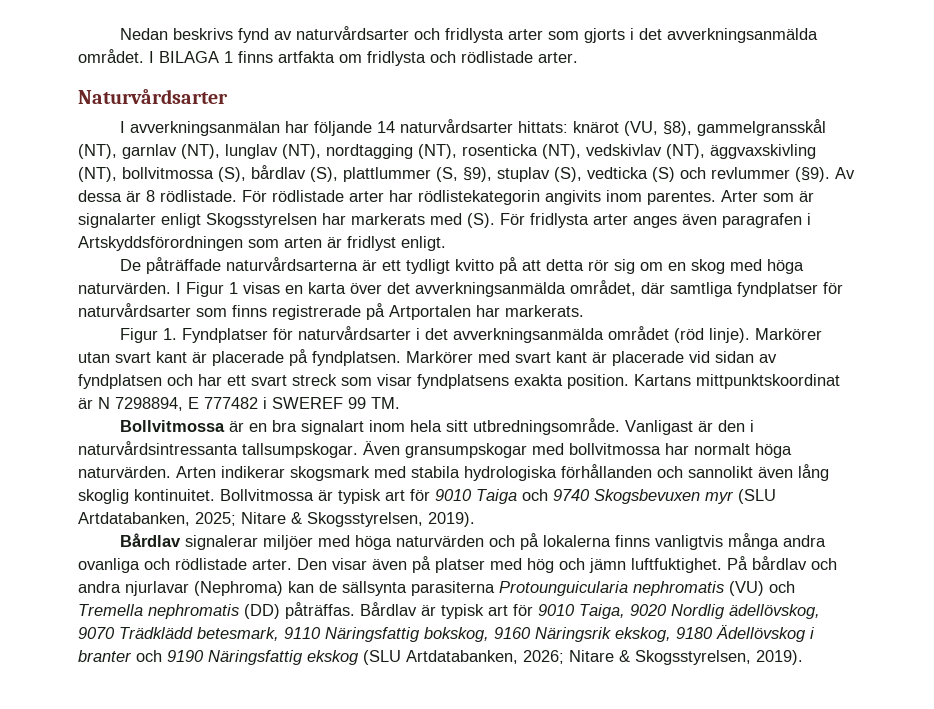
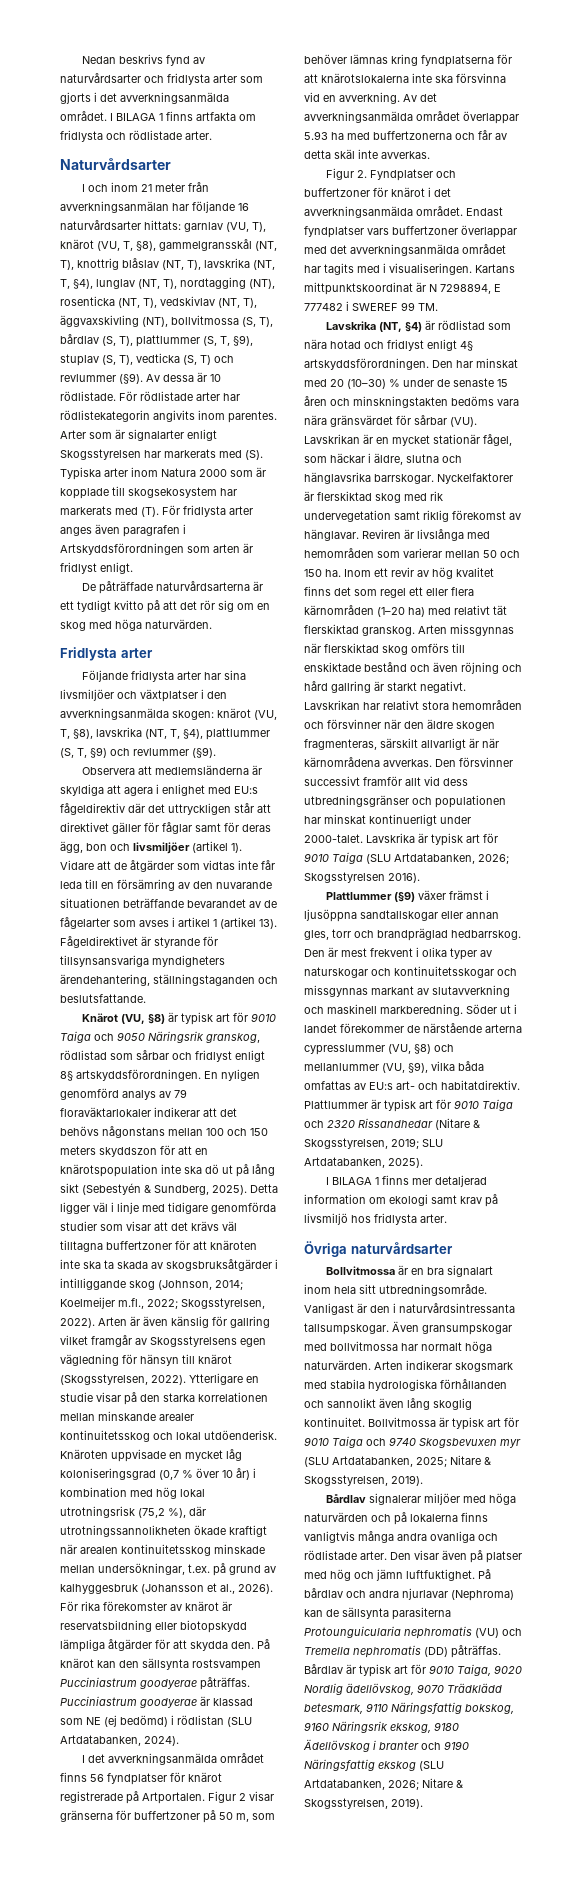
- I avverkningsanmälan har följande 14 naturvårdsarter hittats: knärot (VU, §8), gammelgransskål (NT), garnlav (NT), lunglav (NT), nordtagging (NT), rosenticka (NT), vedskivlav (NT), äggvaxskivling (NT), bollvitmossa (S), bårdlav (S), plattlummer (S, §9), stuplav (S), vedticka (S) och revlummer (§9).
+ I och inom 21 meter från avverkningsanmälan har följande 16 naturvårdsarter hittats: garnlav (VU, T), knärot (VU, T, §8), gammelgransskål (NT, T), knottrig blåslav (NT, T), lavskrika (NT, T, §4), lunglav (NT, T), nordtagging (NT), rosenticka (NT, T), vedskivlav (NT, T), äggvaxskivling (NT), bollvitmossa (S, T), bårdlav (S, T), plattlummer (S, T, §9), stuplav (S, T), vedticka (S, T) och revlummer (§9).
- Av dessa är 8 rödlistade.
+ Av dessa är 10 rödlistade.
- Arter som är signalarter enligt Skogsstyrelsen har markerats med (S). För fridlysta arter anges även paragrafen i Artskyddsförordningen som arten är fridlyst enligt.
+ Arter som är signalarter enligt Skogsstyrelsen har markerats med (S). Typiska arter inom Natura 2000 som är kopplade till skogsekosystem har markerats med (T). För fridlysta arter anges även paragrafen i Artskyddsförordningen som arten är fridlyst enligt.
- De påträffade naturvårdsarterna är ett tydligt kvitto på att detta rör sig om en skog med höga naturvärden. I Figur 1 visas en karta över det avverkningsanmälda området, där samtliga fyndplatser för naturvårdsarter som finns registrerade på Artportalen har markerats.
- Figur 1. Fyndplatser för naturvårdsarter i det avverkningsanmälda området (röd linje). Markörer utan svart kant är placerade på fyndplatsen. Markörer med svart kant är placerade vid sidan av fyndplatsen och har ett svart streck som visar fyndplatsens exakta position.
+ De påträffade naturvårdsarterna är ett tydligt kvitto på att det rör sig om en skog med höga naturvärden.
+ Fridlysta arter
+ Följande fridlysta arter har sina livsmiljöer och växtplatser i den avverkningsanmälda skogen: knärot (VU, T, §8), lavskrika (NT, T, §4), plattlummer (S, T, §9) och revlummer (§9).
+ Observera att medlemsländerna är skyldiga att agera i enlighet med EU:s fågeldirektiv där det uttryckligen står att direktivet gäller för fåglar samt för deras ägg, bon och livsmiljöer (artikel 1). Vidare att de åtgärder som vidtas inte får leda till en försämring av den nuvarande situationen beträffande bevarandet av de fågelarter som avses i artikel 1 (artikel 13). Fågeldirektivet är styrande för tillsynsansvariga myndigheters ärendehantering, ställningstaganden och beslutsfattande.
+ Knärot (VU, §8) är typisk art för 9010 Taiga och 9050 Näringsrik granskog, rödlistad som sårbar och fridlyst enligt 8§ artskyddsförordningen. En nyligen genomförd analys av 79 floraväktarlokaler indikerar att det behövs någonstans mellan 100 och 150 meters skyddszon för att en knärotspopulation inte ska dö ut på lång sikt (Sebestyén & Sundberg, 2025). Detta ligger väl i linje med tidigare genomförda studier som visar att det krävs väl tilltagna buffertzoner för att knäroten inte ska ta skada av skogsbruksåtgärder i intilliggande skog (Johnson, 2014; Koelmeijer m.fl., 2022; Skogsstyrelsen, 2022). Arten är även känslig för gallring vilket framgår av Skogsstyrelsens egen vägledning för hänsyn till knärot (Skogsstyrelsen, 2022). Ytterligare en studie visar på den starka korrelationen mellan minskande arealer kontinuitetsskog och lokal utdöenderisk. Knäroten uppvisade en mycket låg koloniseringsgrad (0,7 % över 10 år) i kombination med hög lokal utrotningsrisk (75,2 %), där utrotningssannolikheten ökade kraftigt när arealen kontinuitetsskog minskade mellan undersökningar, t.ex. på grund av kalhyggesbruk (Johansson et al., 2026). För rika förekomster av knärot är reservatsbildning eller biotopskydd lämpliga åtgärder för att skydda den. På knärot kan den sällsynta rostsvampen Pucciniastrum goodyerae påträffas. Pucciniastrum goodyerae är klassad som NE (ej bedömd) i rödlistan (SLU Artdatabanken, 2024).
+ I det avverkningsanmälda området finns 56 fyndplatser för knärot registrerade på Artportalen. Figur 2 visar gränserna för buffertzoner på 50 m, som behöver lämnas kring fyndplatserna för att knärotslokalerna inte ska försvinna vid en avverkning. Av det avverkningsanmälda området överlappar 5.93 ha med buffertzonerna och får av detta skäl inte avverkas.
+ Figur 2. Fyndplatser och buffertzoner för knärot i det avverkningsanmälda området. Endast fyndplatser vars buffertzoner överlappar med det avverkningsanmälda området har tagits med i visualiseringen.
+ Lavskrika (NT, §4) är rödlistad som nära hotad och fridlyst enligt 4§ artskyddsförordningen. Den har minskat med 20 (10–30) % under de senaste 15 åren och minskningstakten bedöms vara nära gränsvärdet för sårbar (VU). Lavskrikan är en mycket stationär fågel, som häckar i äldre, slutna och hänglavsrika barrskogar. Nyckelfaktorer är flerskiktad skog med rik undervegetation samt riklig förekomst av hänglavar. Reviren är livslånga med hemområden som varierar mellan 50 och 150 ha. Inom ett revir av hög kvalitet finns det som regel ett eller flera kärnområden (1–20 ha) med relativt tät flerskiktad granskog. Arten missgynnas när flerskiktad skog omförs till enskiktade bestånd och även röjning och hård gallring är starkt negativt. Lavskrikan har relativt stora hemområden och försvinner när den äldre skogen fragmenteras, särskilt allvarligt är när kärnområdena avverkas. Den försvinner successivt framför allt vid dess utbredningsgränser och populationen har minskat kontinuerligt under 2000-talet. Lavskrika är typisk art för 9010 Taiga (SLU Artdatabanken, 2026; Skogsstyrelsen 2016).
+ Plattlummer (§9) växer främst i ljusöppna sandtallskogar eller annan gles, torr och brandpräglad hedbarrskog. Den är mest frekvent i olika typer av naturskogar och kontinuitetsskogar och missgynnas markant av slutavverkning och maskinell markberedning. Söder ut i landet förekommer de närstående arterna cypresslummer (VU, §8) och mellanlummer (VU, §9), vilka båda omfattas av EU:s art- och habitatdirektiv. Plattlummer är typisk art för 9010 Taiga och 2320 Rissandhedar (Nitare & Skogsstyrelsen, 2019; SLU Artdatabanken, 2025).
+ I BILAGA 1 finns mer detaljerad information om ekologi samt krav på livsmiljö hos fridlysta arter.
+ Övriga naturvårdsarter

